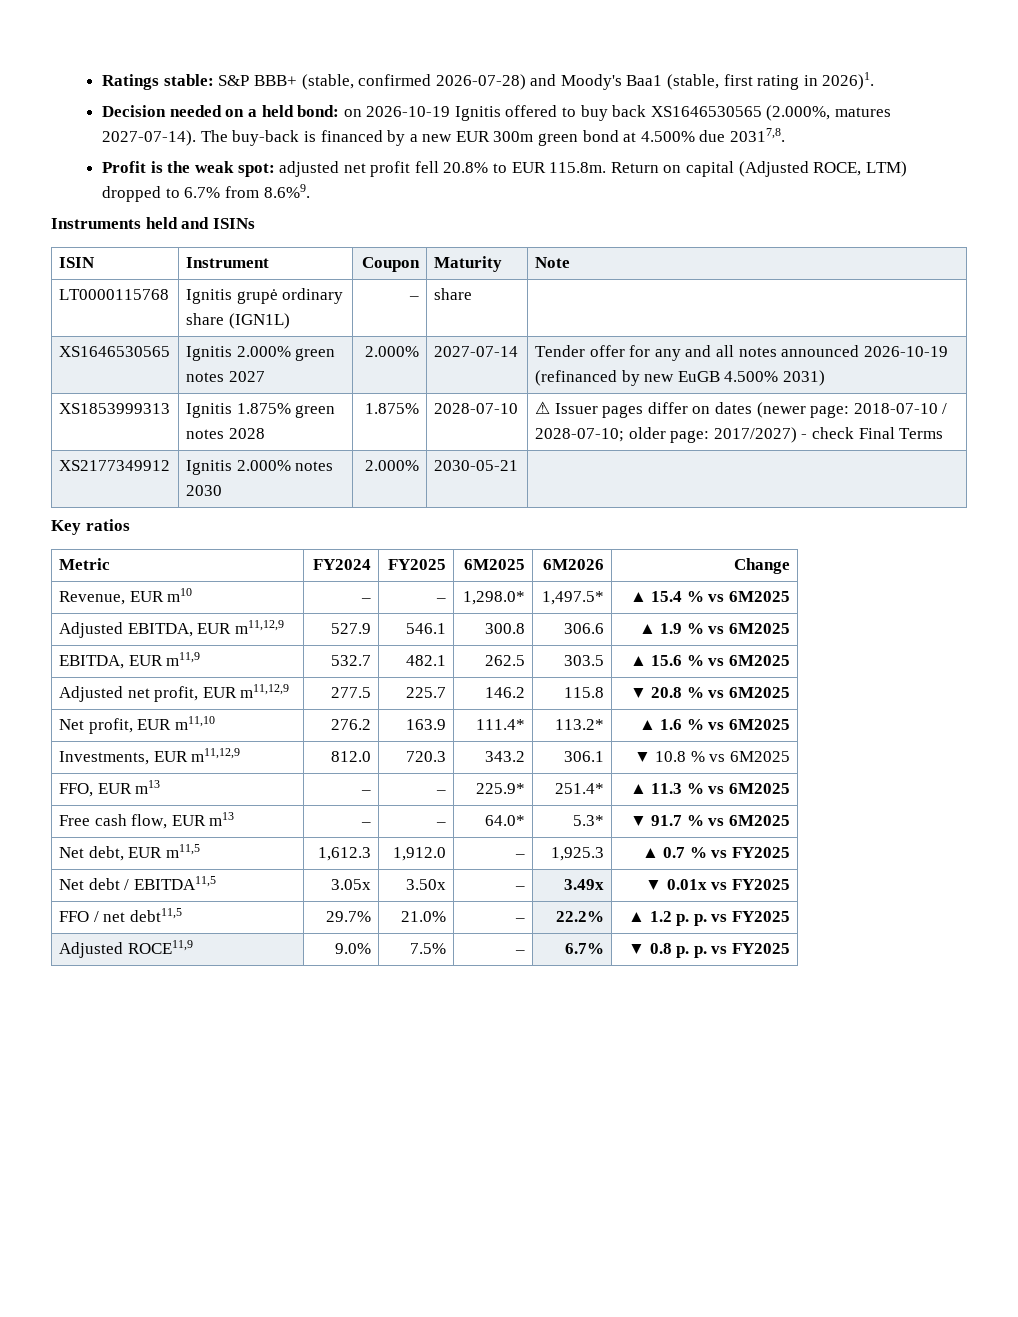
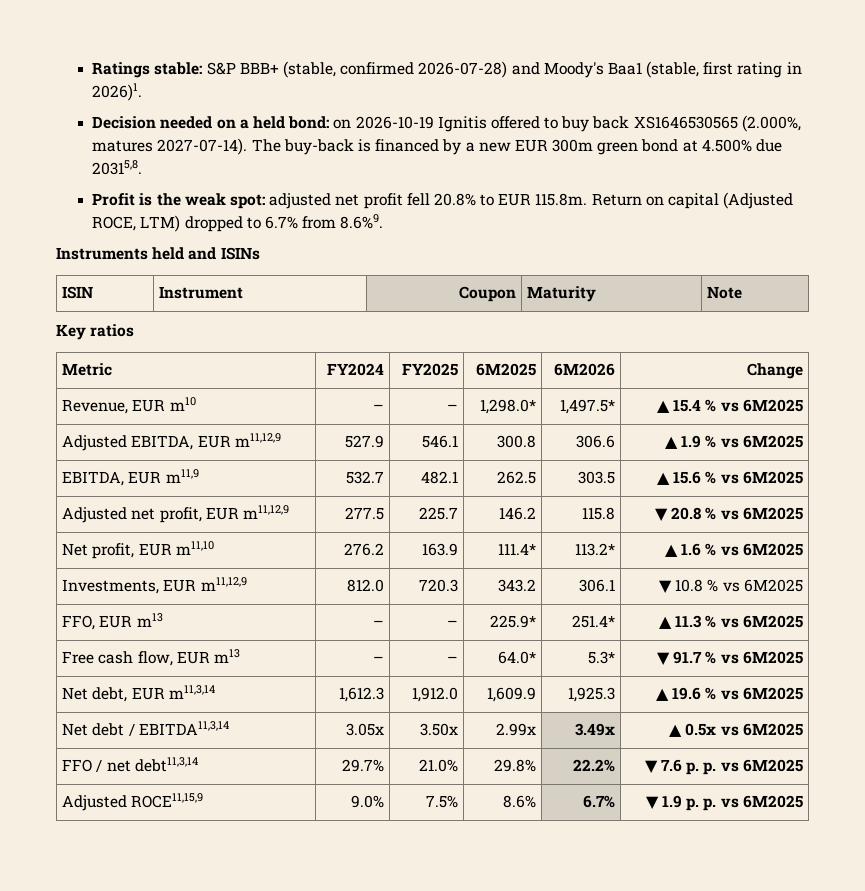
- The buy-back is financed by a new EUR 300m green bond at 4.500% due 20317,8.
+ The buy-back is financed by a new EUR 300m green bond at 4.500% due 20315,8.
- LT0000115768 | Ignitis grupė ordinary share (IGN1L) | – | share |
- XS1646530565 | Ignitis 2.000% green notes 2027 | 2.000% | 2027-07-14 | Tender offer for any and all notes announced 2026-10-19 (refinanced by new EuGB 4.500% 2031)
- XS1853999313 | Ignitis 1.875% green notes 2028 | 1.875% | 2028-07-10 | ⚠ Issuer pages differ on dates (newer page: 2018-07-10 / 2028-07-10; older page: 2017/2027) - check Final Terms
- XS2177349912 | Ignitis 2.000% notes 2030 | 2.000% | 2030-05-21 |
- Net debt, EUR m11,5 | 1,612.3 | 1,912.0 | – | 1,925.3 | ▲ 0.7 % vs FY2025
+ Net debt, EUR m11,3,14 | 1,612.3 | 1,912.0 | 1,609.9 | 1,925.3 | ▲ 19.6 % vs 6M2025
- Net debt / EBITDA11,5 | 3.05x | 3.50x | – | 3.49x | ▼ 0.01x vs FY2025
+ Net debt / EBITDA11,3,14 | 3.05x | 3.50x | 2.99x | 3.49x | ▲ 0.5x vs 6M2025
- FFO / net debt11,5 | 29.7% | 21.0% | – | 22.2% | ▲ 1.2 p. p. vs FY2025
- Adjusted ROCE11,9 | 9.0% | 7.5% | – | 6.7% | ▼ 0.8 p. p. vs FY2025
+ FFO / net debt11,3,14 | 29.7% | 21.0% | 29.8% | 22.2% | ▼ 7.6 p. p. vs 6M2025
+ Adjusted ROCE11,15,9 | 9.0% | 7.5% | 8.6% | 6.7% | ▼ 1.9 p. p. vs 6M2025

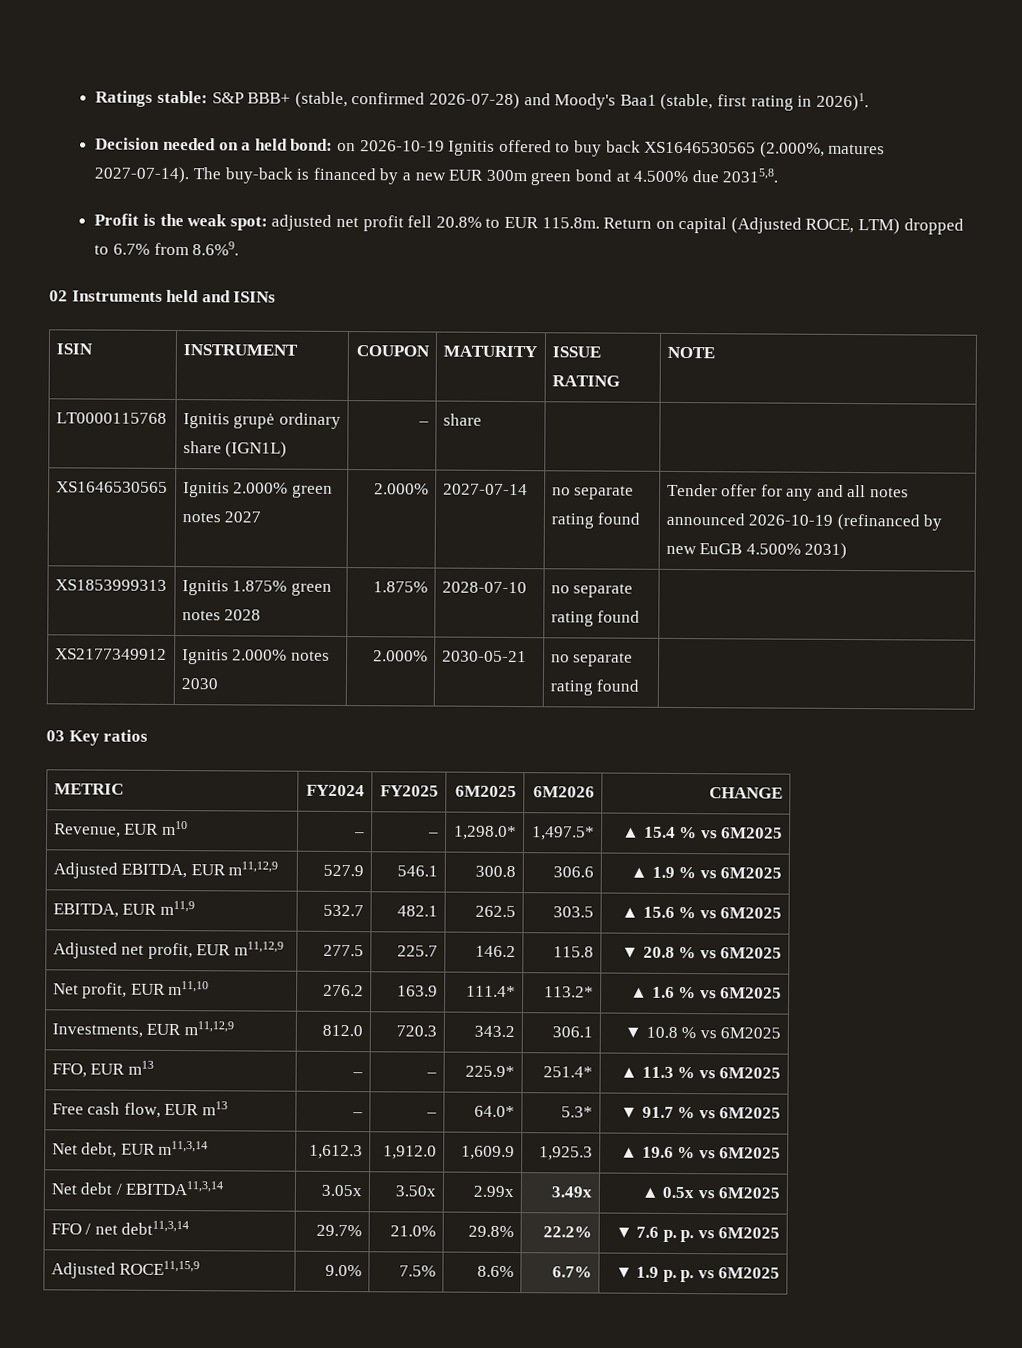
- Instruments held and ISINs
+ 02 Instruments held and ISINs
- ISIN | Instrument | Coupon | Maturity | Note
- Key ratios
+ ISIN | INSTRUMENT | COUPON | MATURITY | ISSUE RATING | NOTE
+ LT0000115768 | Ignitis grupė ordinary share (IGN1L) | – | share | |
+ XS1646530565 | Ignitis 2.000% green notes 2027 | 2.000% | 2027-07-14 | no separate rating found | Tender offer for any and all notes announced 2026-10-19 (refinanced by new EuGB 4.500% 2031)
+ XS1853999313 | Ignitis 1.875% green notes 2028 | 1.875% | 2028-07-10 | no separate rating found |
+ XS2177349912 | Ignitis 2.000% notes 2030 | 2.000% | 2030-05-21 | no separate rating found |
+ 03 Key ratios
- Metric | FY2024 | FY2025 | 6M2025 | 6M2026 | Change
+ METRIC | FY2024 | FY2025 | 6M2025 | 6M2026 | CHANGE

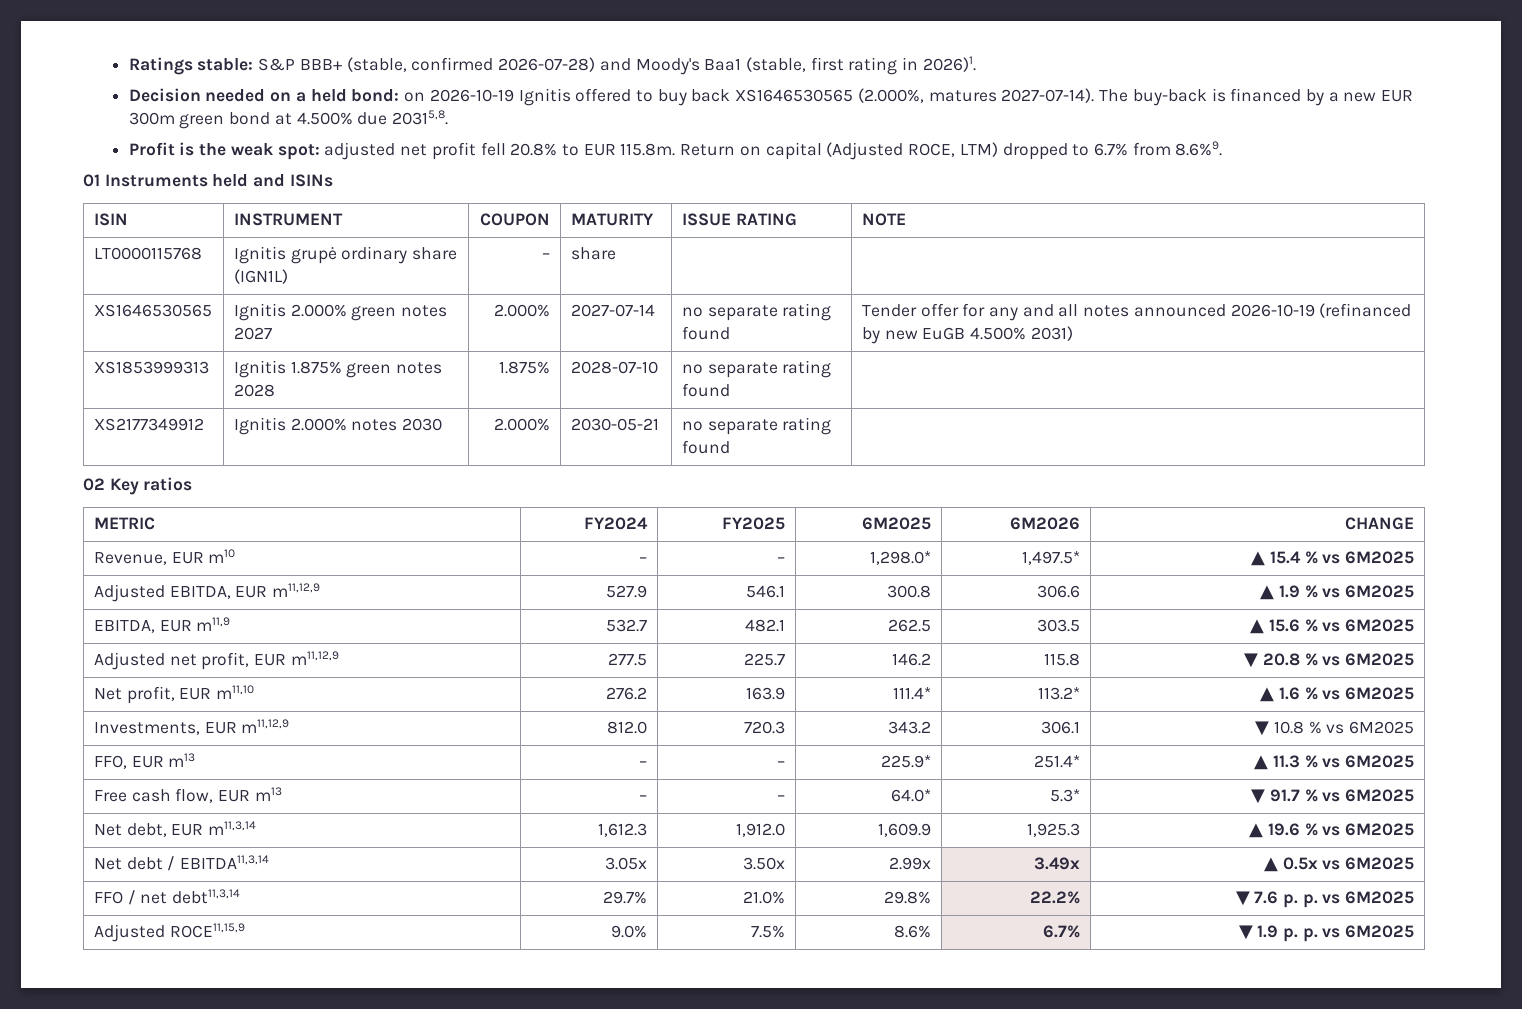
- 02 Instruments held and ISINs
+ 01 Instruments held and ISINs
- 03 Key ratios
+ 02 Key ratios

